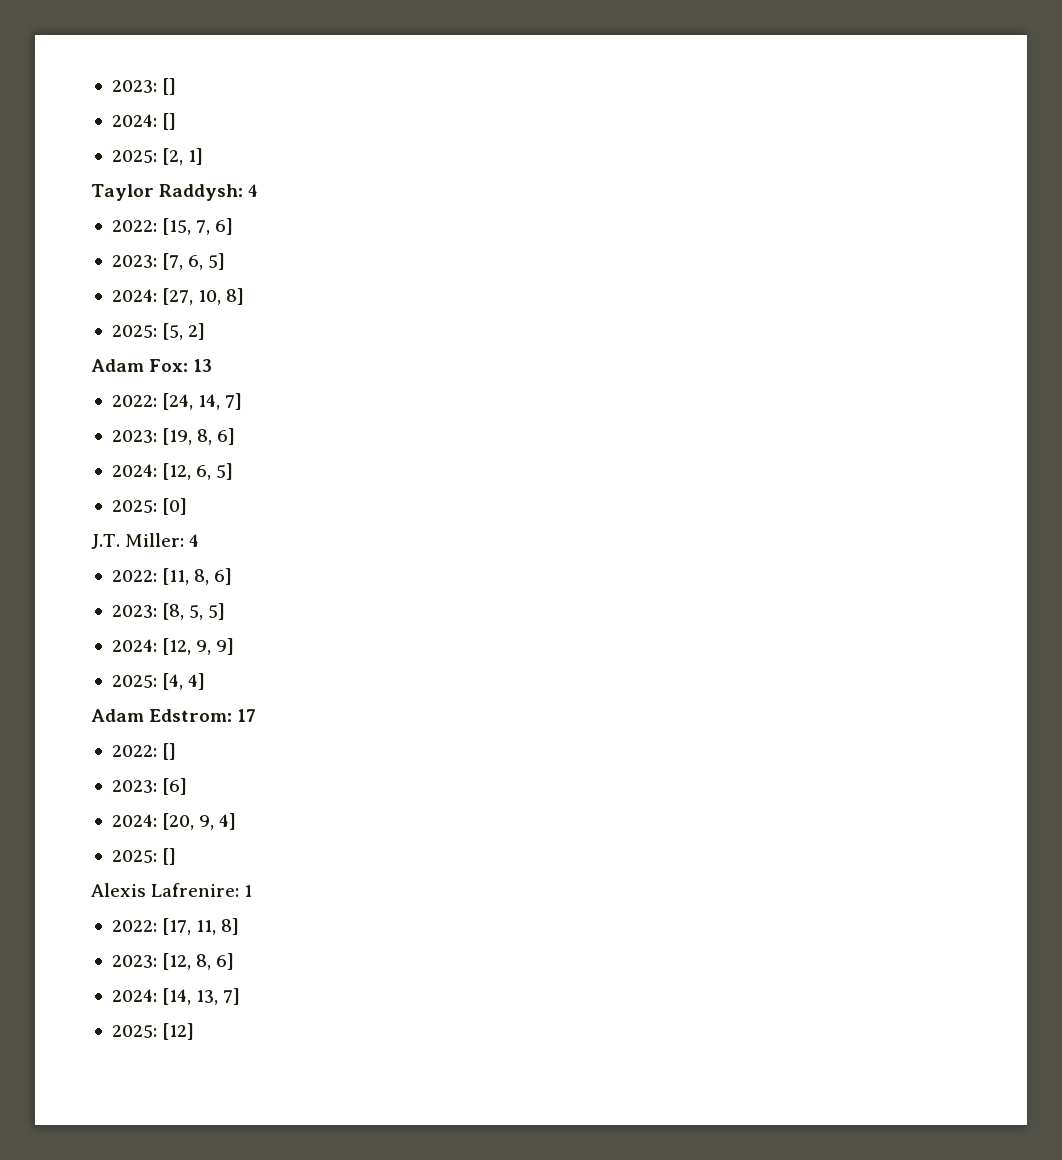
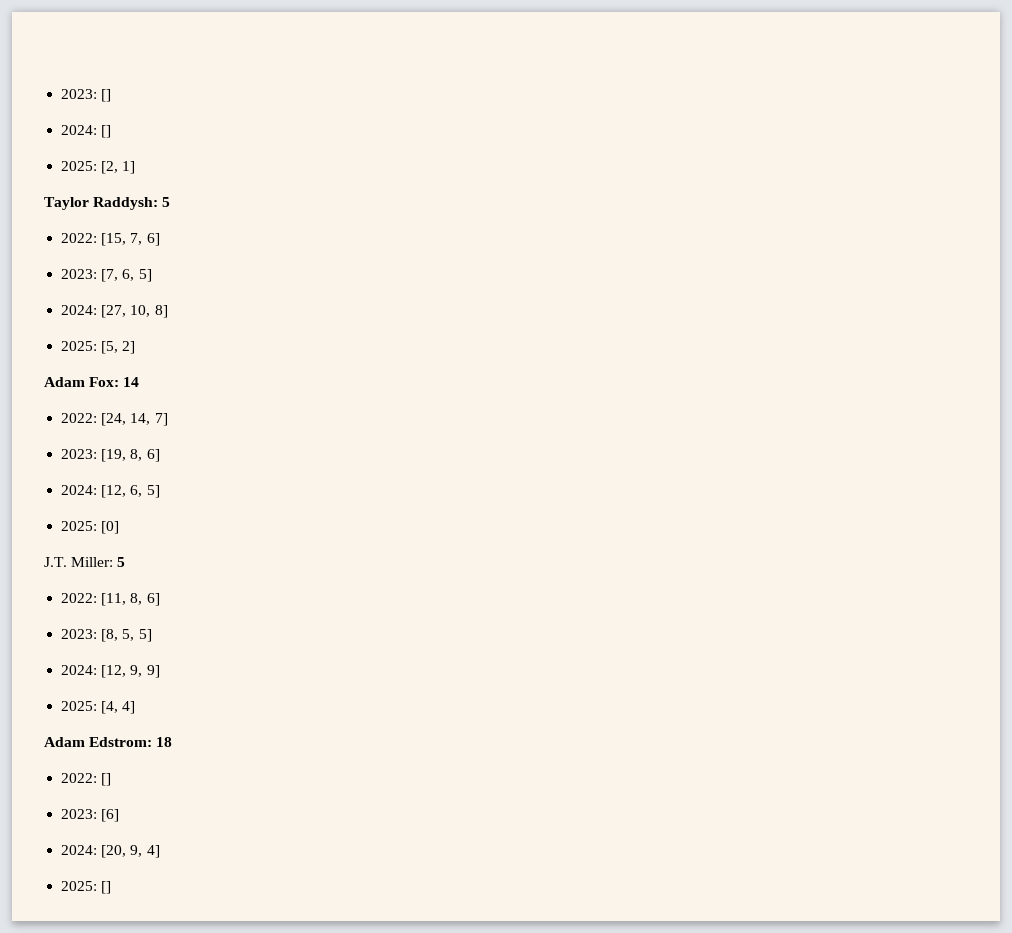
- Taylor Raddysh: 4
+ Taylor Raddysh: 5
- Adam Fox: 13
+ Adam Fox: 14
- J.T. Miller: 4
+ J.T. Miller: 5
- Adam Edstrom: 17
+ Adam Edstrom: 18
- Alexis Lafrenire: 1
- 2022: [17, 11, 8]
- 2023: [12, 8, 6]
- 2024: [14, 13, 7]
- 2025: [12]

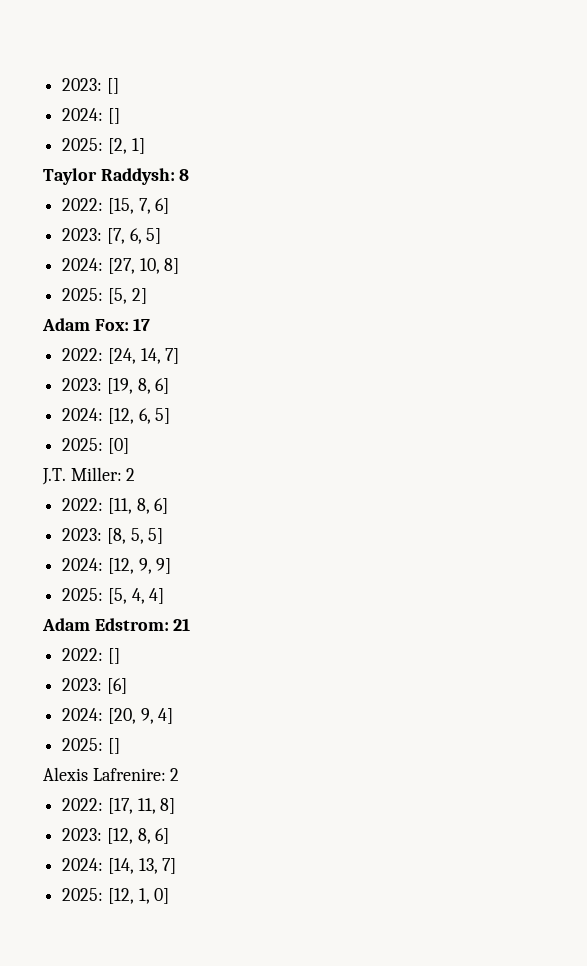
- Taylor Raddysh: 5
+ Taylor Raddysh: 8
- Adam Fox: 14
+ Adam Fox: 17
- J.T. Miller: 5
+ J.T. Miller: 2
- 2025: [4, 4]
+ 2025: [5, 4, 4]
- Adam Edstrom: 18
+ Adam Edstrom: 21
+ Alexis Lafrenire: 2
+ 2022: [17, 11, 8]
+ 2023: [12, 8, 6]
+ 2024: [14, 13, 7]
+ 2025: [12, 1, 0]

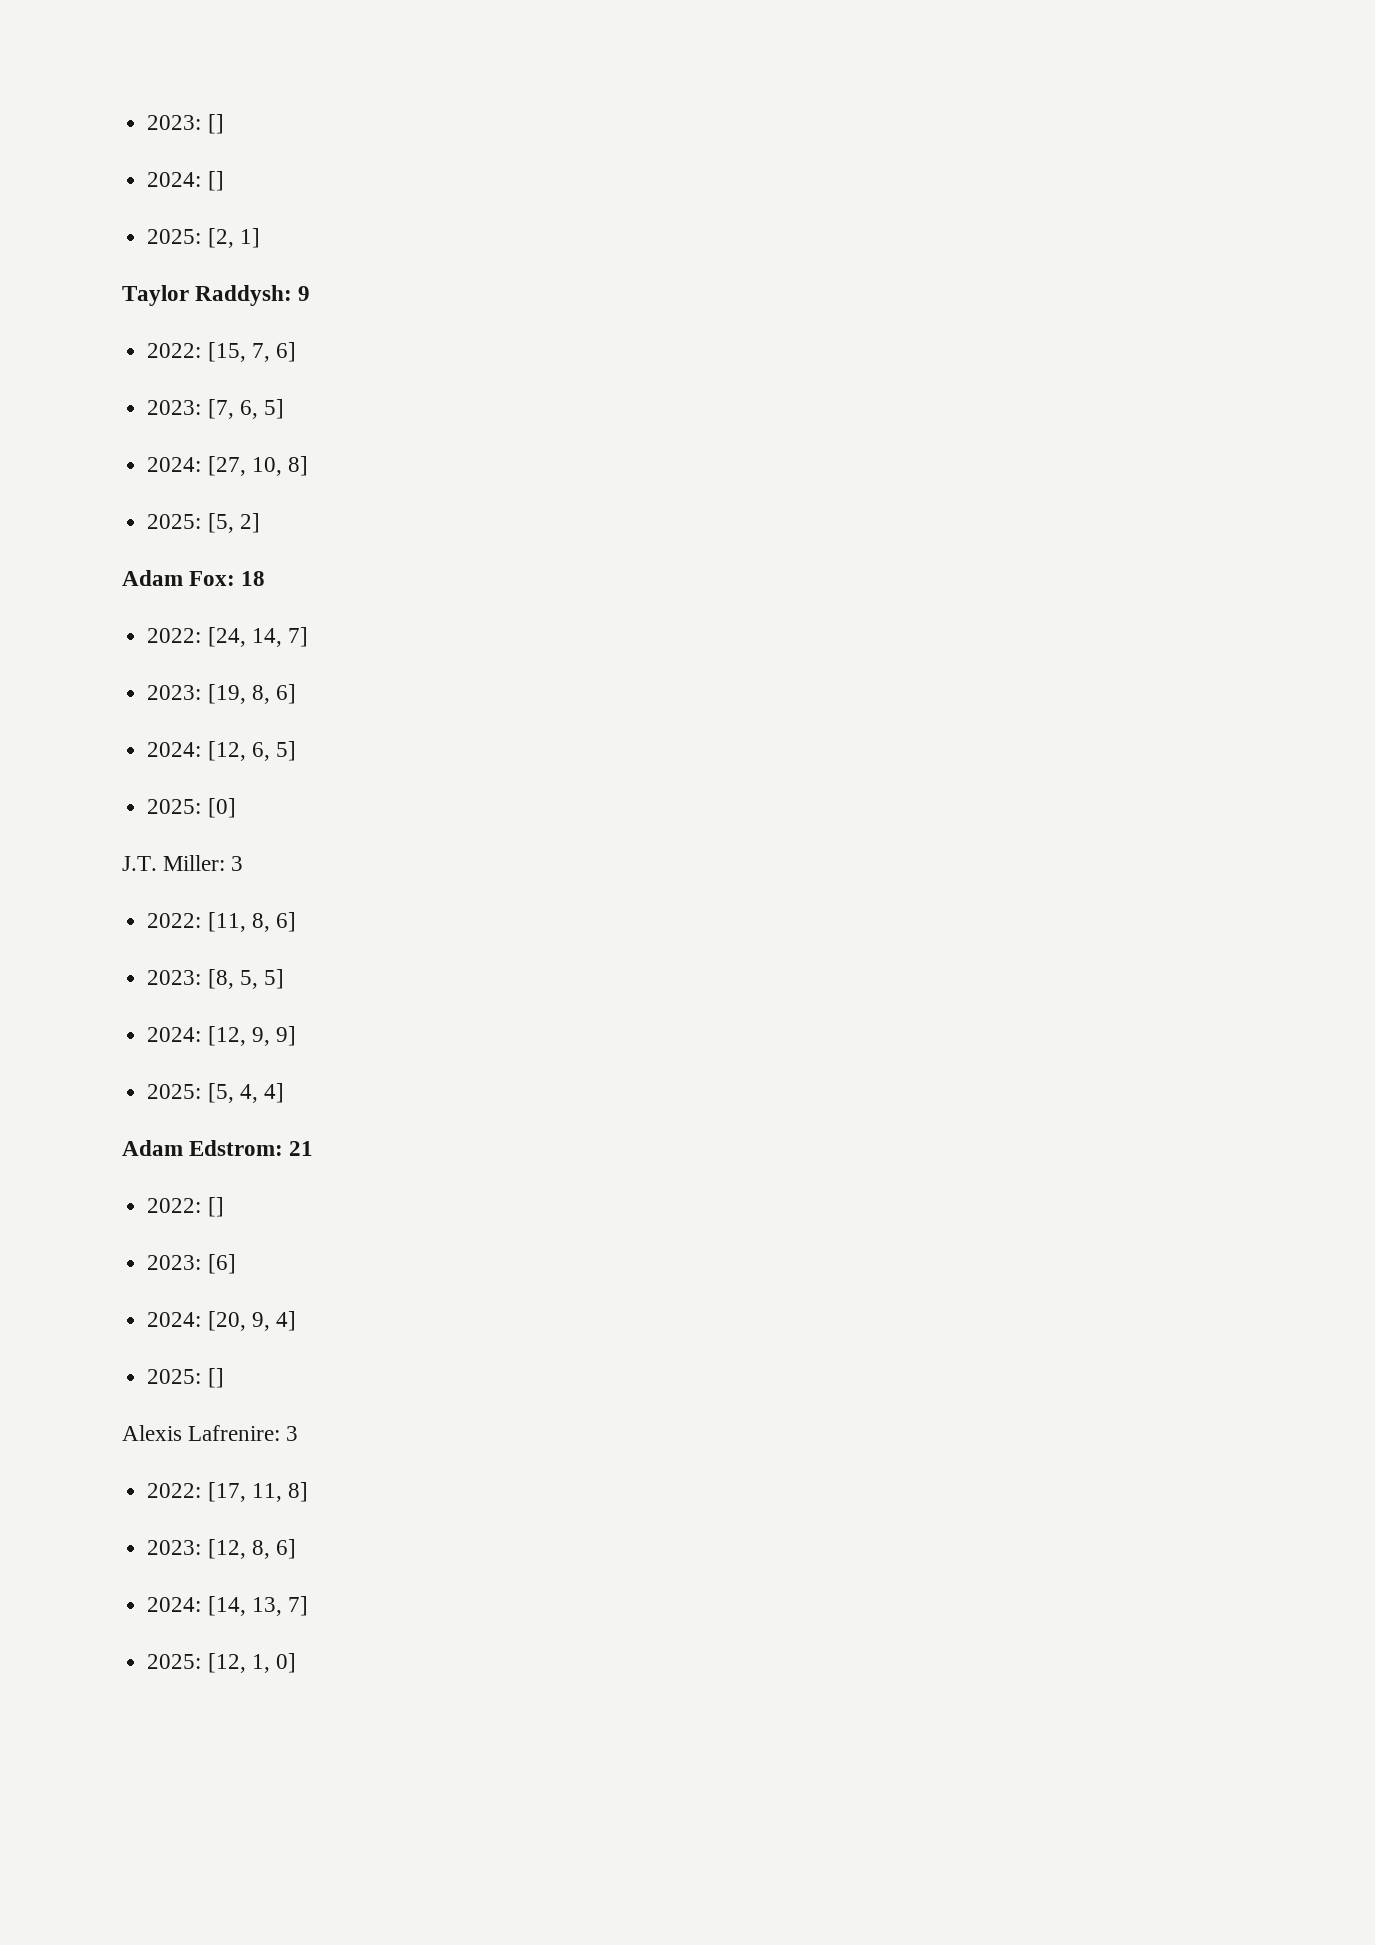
- Taylor Raddysh: 8
+ Taylor Raddysh: 9
- Adam Fox: 17
+ Adam Fox: 18
- J.T. Miller: 2
+ J.T. Miller: 3
- Alexis Lafrenire: 2
+ Alexis Lafrenire: 3

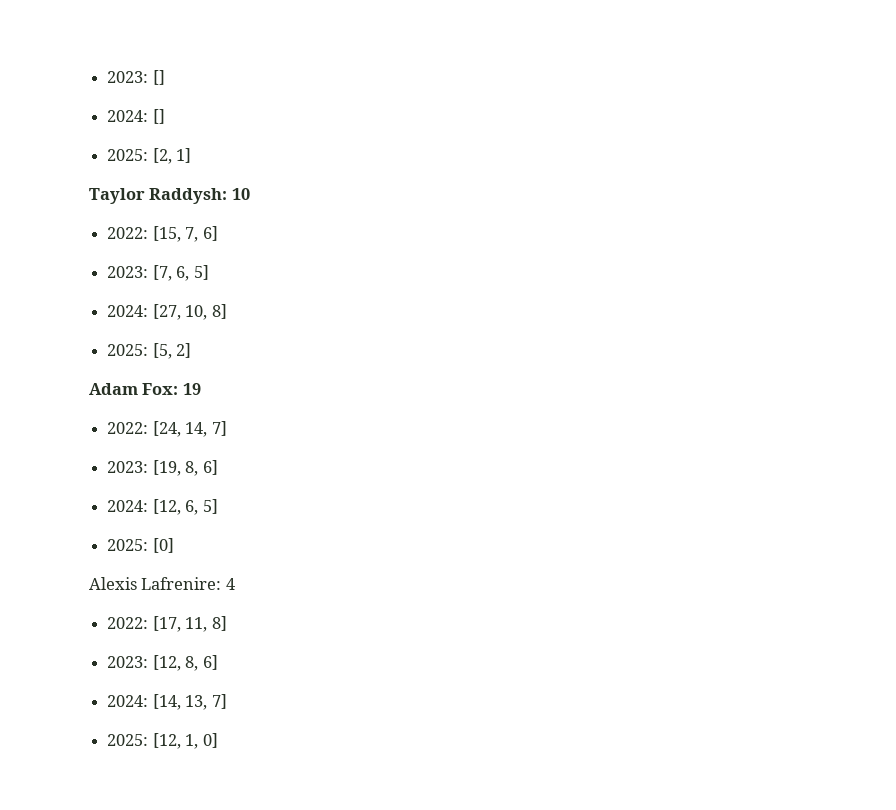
- Taylor Raddysh: 9
+ Taylor Raddysh: 10
- Adam Fox: 18
+ Adam Fox: 19
- J.T. Miller: 3
- 2022: [11, 8, 6]
- 2023: [8, 5, 5]
- 2024: [12, 9, 9]
- 2025: [5, 4, 4]
- Adam Edstrom: 21
- 2022: []
- 2023: [6]
- 2024: [20, 9, 4]
- 2025: []
- Alexis Lafrenire: 3
+ Alexis Lafrenire: 4

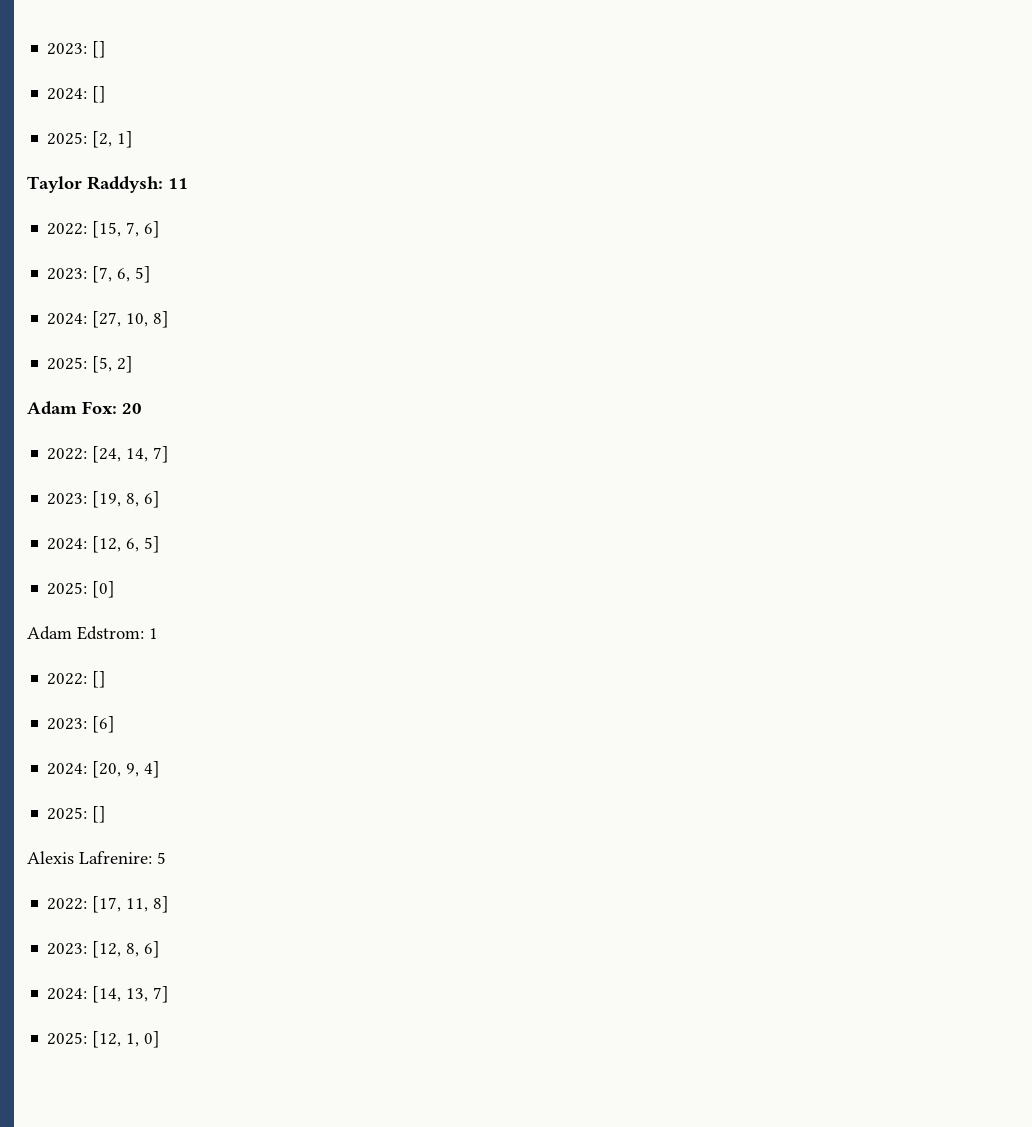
- Taylor Raddysh: 10
+ Taylor Raddysh: 11
- Adam Fox: 19
+ Adam Fox: 20
+ Adam Edstrom: 1
+ 2022: []
+ 2023: [6]
+ 2024: [20, 9, 4]
+ 2025: []
- Alexis Lafrenire: 4
+ Alexis Lafrenire: 5

